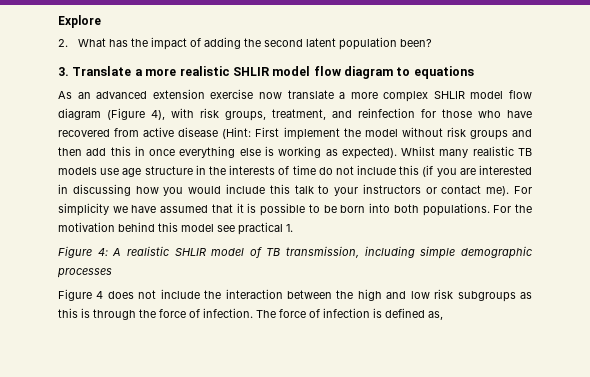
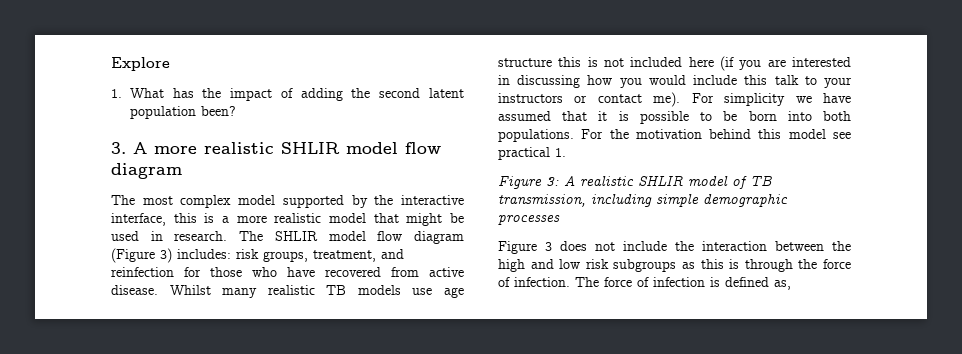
- 2. What has the impact of adding the second latent population been?
+ 1. What has the impact of adding the second latent population been?
- 3. Translate a more realistic SHLIR model flow diagram to equations
- As an advanced extension exercise now translate a more complex SHLIR model flow diagram (Figure 4), with risk groups, treatment, and reinfection for those who have recovered from active disease (Hint: First implement the model without risk groups and then add this in once everything else is working as expected).
+ 3. A more realistic SHLIR model flow diagram
+ The most complex model supported by the interactive interface, this is a more realistic model that might be used in research. The SHLIR model flow diagram (Figure 3) includes: risk groups, treatment, and reinfection for those who have recovered from active disease.
- Whilst many realistic TB models use age structure in the interests of time do not include this (if you are interested in discussing how you would include this talk to your instructors or contact me).
+ Whilst many realistic TB models use age structure this is not included here (if you are interested in discussing how you would include this talk to your instructors or contact me).
- Figure 4: A realistic SHLIR model of TB transmission, including simple demographic processes
+ Figure 3: A realistic SHLIR model of TB transmission, including simple demographic processes
- Figure 4 does not include the interaction between the high and low risk subgroups as this is through the force of infection.
+ Figure 3 does not include the interaction between the high and low risk subgroups as this is through the force of infection.

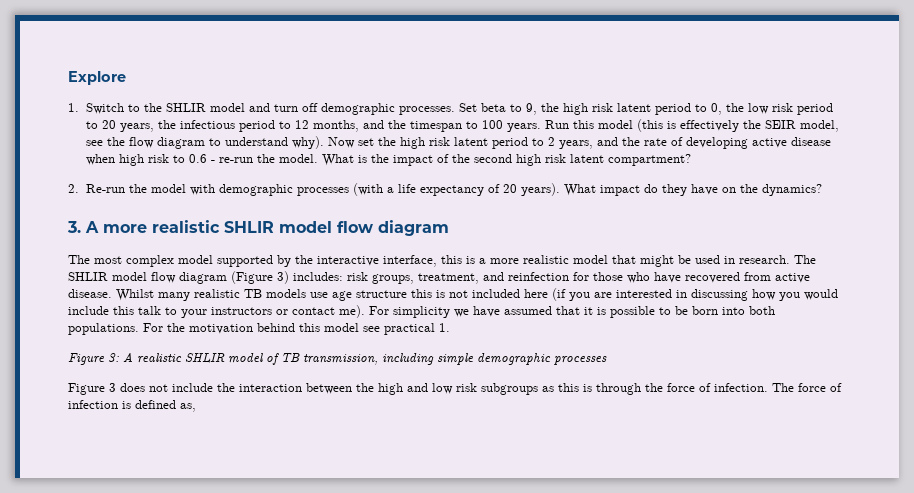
- 1. What has the impact of adding the second latent population been?
+ 1. Switch to the SHLIR model and turn off demographic processes. Set beta to 9, the high risk latent period to 0, the low risk period to 20 years, the infectious period to 12 months, and the timespan to 100 years. Run this model (this is effectively the SEIR model, see the flow diagram to understand why). Now set the high risk latent period to 2 years, and the rate of developing active disease when high risk to 0.6 - re-run the model. What is the impact of the second high risk latent compartment?
+ 2. Re-run the model with demographic processes (with a life expectancy of 20 years). What impact do they have on the dynamics?

